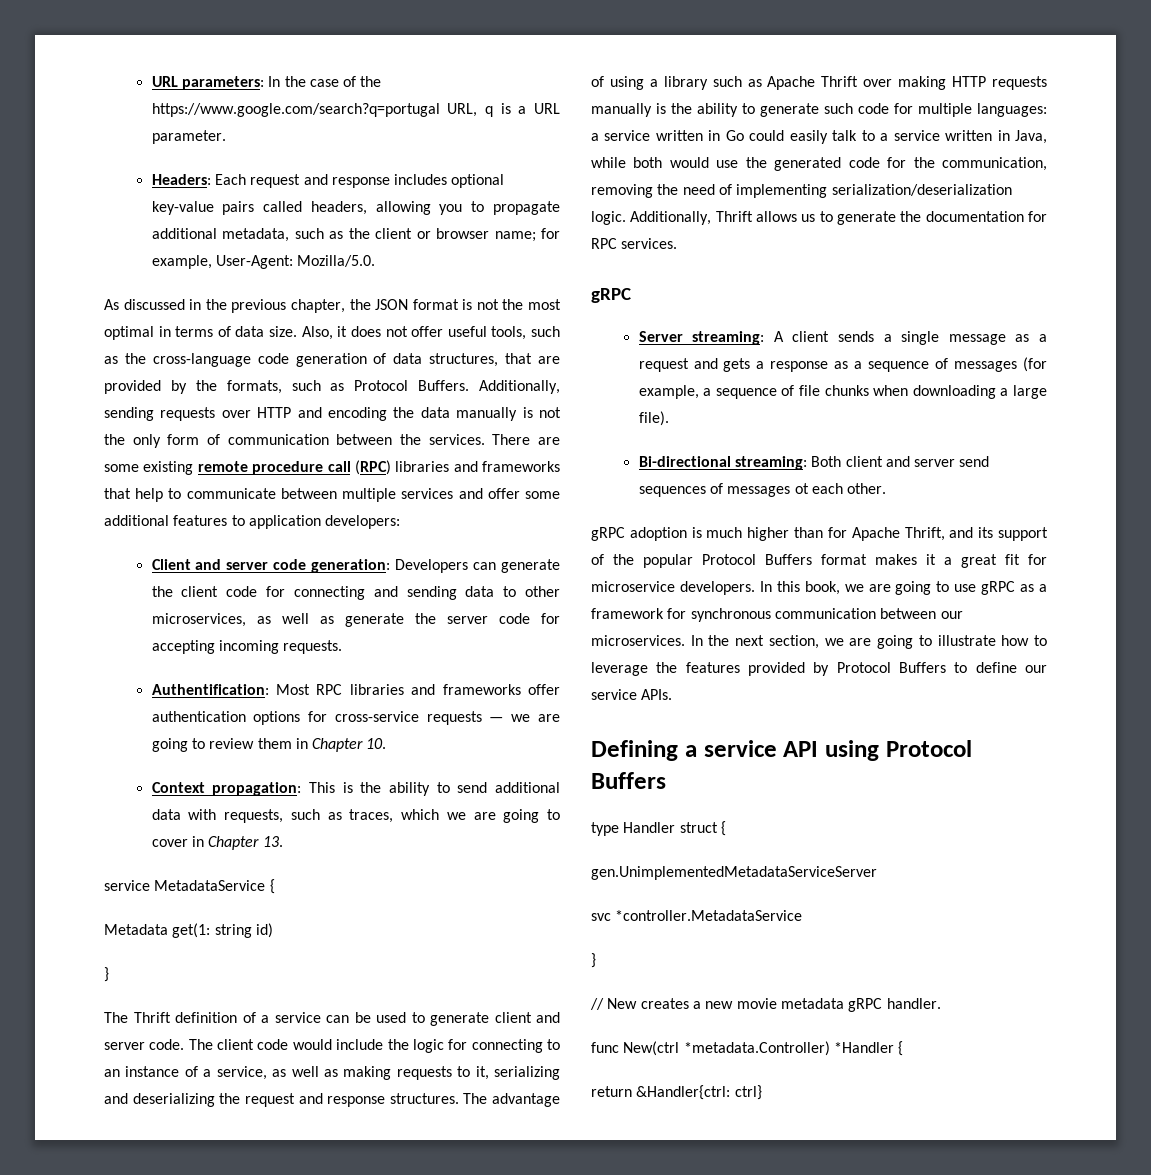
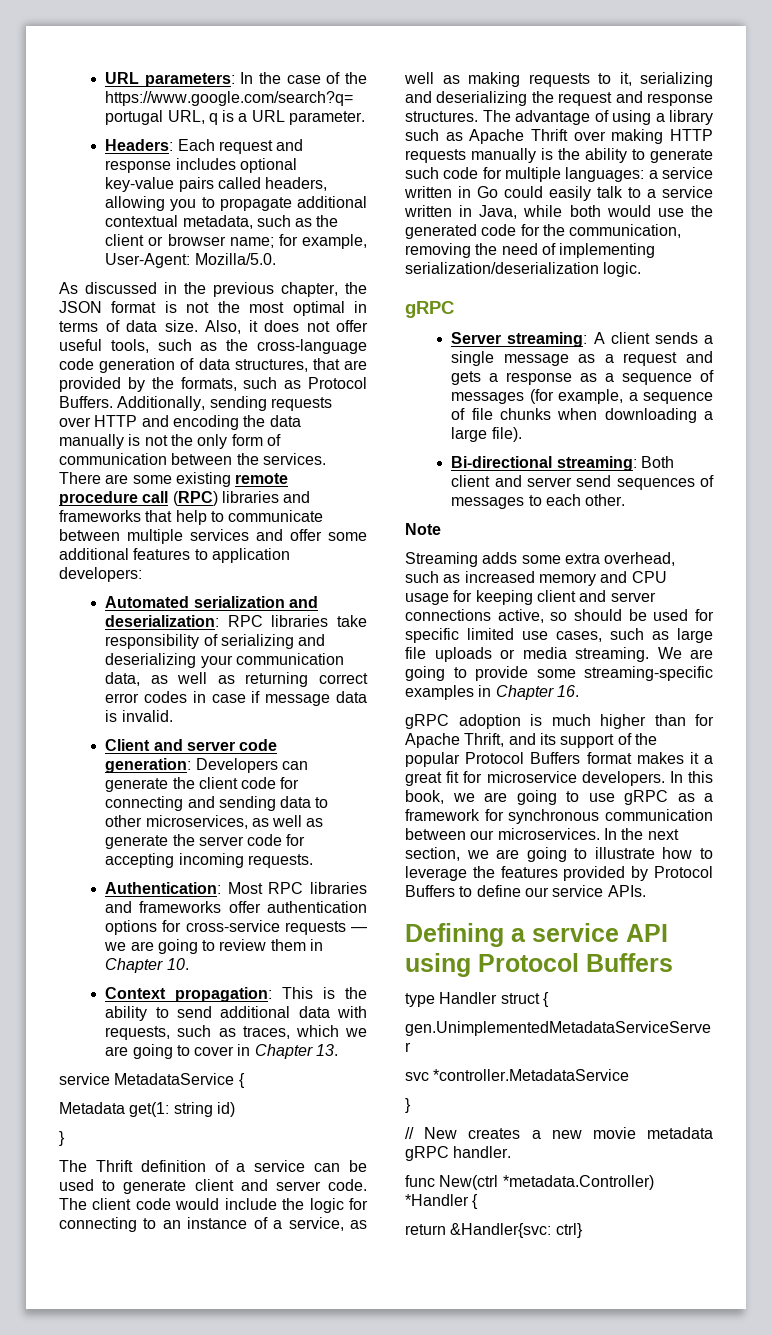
- Headers: Each request and response includes optional key-value pairs called headers, allowing you to propagate additional metadata, such as the client or browser name; for example, User-Agent: Mozilla/5.0.
+ Headers: Each request and response includes optional key-value pairs called headers, allowing you to propagate additional contextual metadata, such as the client or browser name; for example, User-Agent: Mozilla/5.0.
+ Automated serialization and deserialization: RPC libraries take responsibility of serializing and deserializing your communication data, as well as returning correct error codes in case if message data is invalid.
- Authentification: Most RPC libraries and frameworks offer authentication options for cross-service requests — we are going to review them in Chapter 10.
+ Authentication: Most RPC libraries and frameworks offer authentication options for cross-service requests — we are going to review them in Chapter 10.
- Additionally, Thrift allows us to generate the documentation for RPC services.
- Bi-directional streaming: Both client and server send sequences of messages ot each other.
+ Bi-directional streaming: Both client and server send sequences of messages to each other.
+ Note
+ Streaming adds some extra overhead, such as increased memory and CPU usage for keeping client and server connections active, so should be used for specific limited use cases, such as large file uploads or media streaming. We are going to provide some streaming-specific examples in Chapter 16.
- return &Handler{ctrl: ctrl}
+ return &Handler{svc: ctrl}

